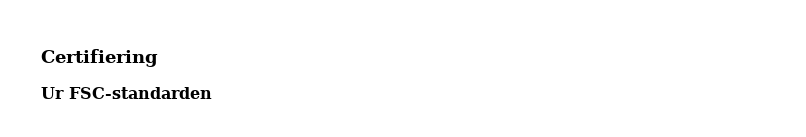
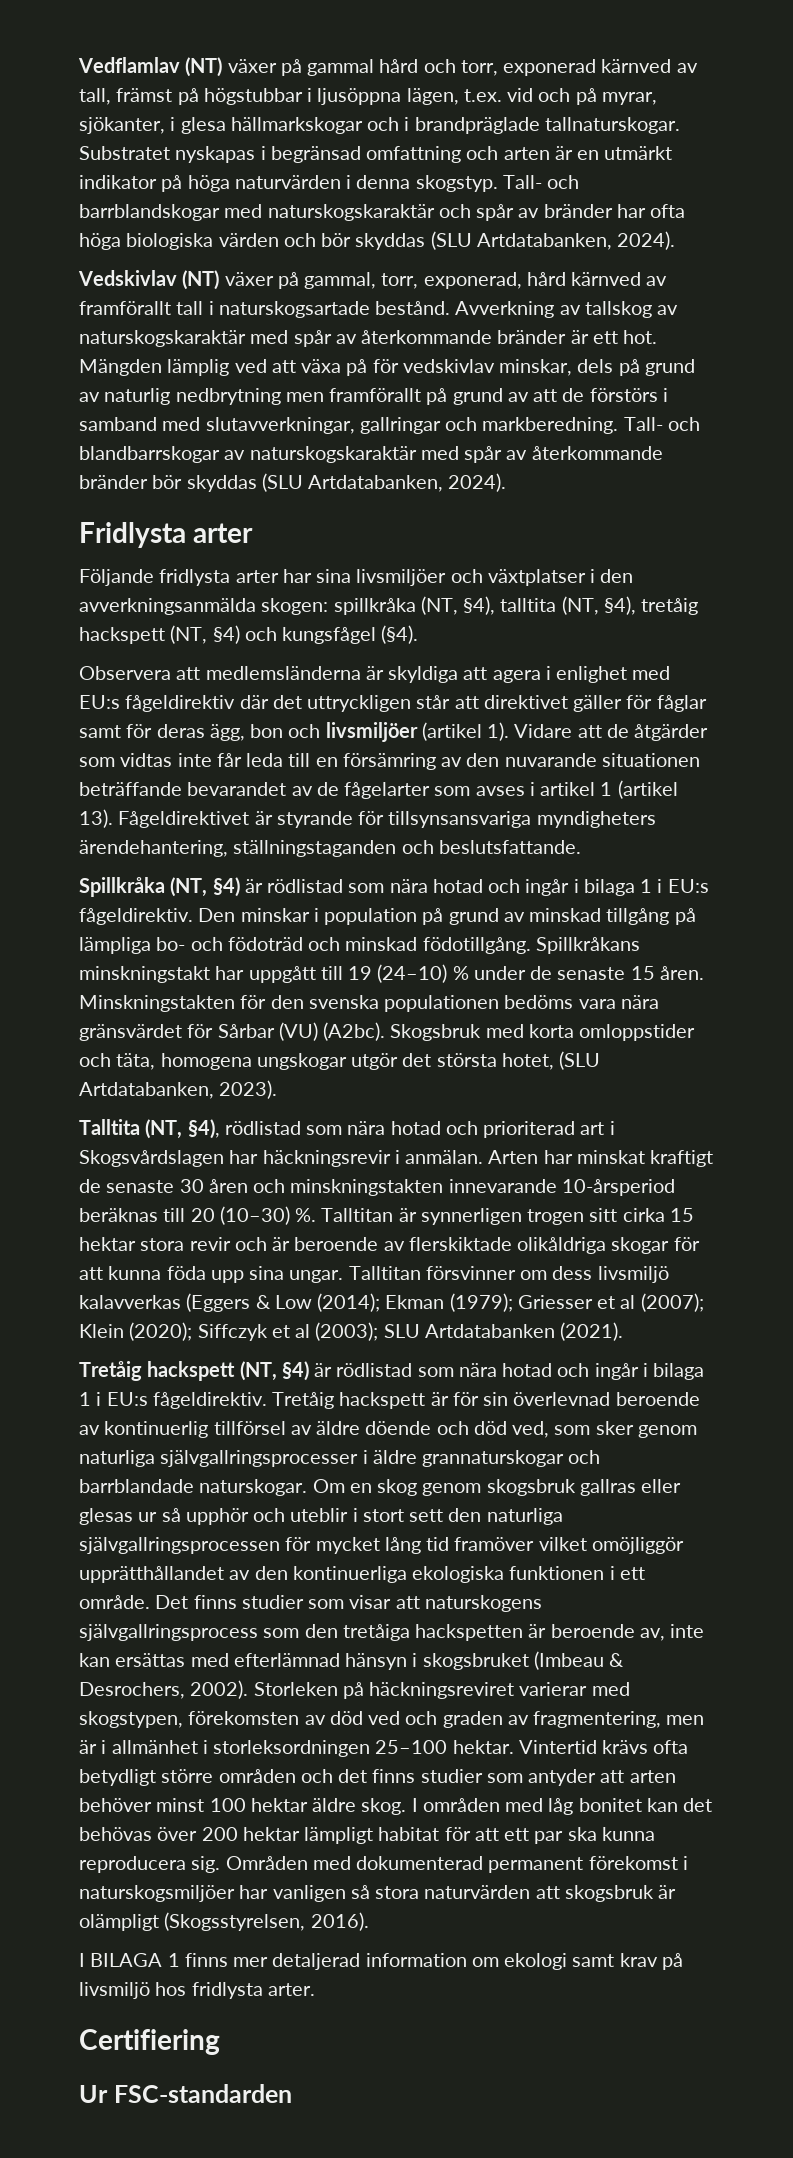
+ Vedflamlav (NT) växer på gammal hård och torr, exponerad kärnved av tall, främst på högstubbar i ljusöppna lägen, t.ex. vid och på myrar, sjökanter, i glesa hällmarkskogar och i brandpräglade tallnaturskogar. Substratet nyskapas i begränsad omfattning och arten är en utmärkt indikator på höga naturvärden i denna skogstyp. Tall- och barrblandskogar med naturskogskaraktär och spår av bränder har ofta höga biologiska värden och bör skyddas (SLU Artdatabanken, 2024).
+ Vedskivlav (NT) växer på gammal, torr, exponerad, hård kärnved av framförallt tall i naturskogsartade bestånd. Avverkning av tallskog av naturskogskaraktär med spår av återkommande bränder är ett hot. Mängden lämplig ved att växa på för vedskivlav minskar, dels på grund av naturlig nedbrytning men framförallt på grund av att de förstörs i samband med slutavverkningar, gallringar och markberedning. Tall- och blandbarrskogar av naturskogskaraktär med spår av återkommande bränder bör skyddas (SLU Artdatabanken, 2024).
+ Fridlysta arter
+ Följande fridlysta arter har sina livsmiljöer och växtplatser i den avverkningsanmälda skogen: spillkråka (NT, §4), talltita (NT, §4), tretåig hackspett (NT, §4) och kungsfågel (§4).
+ Observera att medlemsländerna är skyldiga att agera i enlighet med EU:s fågeldirektiv där det uttryckligen står att direktivet gäller för fåglar samt för deras ägg, bon och livsmiljöer (artikel 1). Vidare att de åtgärder som vidtas inte får leda till en försämring av den nuvarande situationen beträffande bevarandet av de fågelarter som avses i artikel 1 (artikel 13). Fågeldirektivet är styrande för tillsynsansvariga myndigheters ärendehantering, ställningstaganden och beslutsfattande.
+ Spillkråka (NT, §4) är rödlistad som nära hotad och ingår i bilaga 1 i EU:s fågeldirektiv. Den minskar i population på grund av minskad tillgång på lämpliga bo- och födoträd och minskad födotillgång. Spillkråkans minskningstakt har uppgått till 19 (24–10) % under de senaste 15 åren. Minskningstakten för den svenska populationen bedöms vara nära gränsvärdet för Sårbar (VU) (A2bc). Skogsbruk med korta omloppstider och täta, homogena ungskogar utgör det största hotet, (SLU Artdatabanken, 2023).
+ Talltita (NT, §4), rödlistad som nära hotad och prioriterad art i Skogsvårdslagen har häckningsrevir i anmälan. Arten har minskat kraftigt de senaste 30 åren och minskningstakten innevarande 10-årsperiod beräknas till 20 (10–30) %. Talltitan är synnerligen trogen sitt cirka 15 hektar stora revir och är beroende av flerskiktade olikåldriga skogar för att kunna föda upp sina ungar. Talltitan försvinner om dess livsmiljö kalavverkas (Eggers & Low (2014); Ekman (1979); Griesser et al (2007); Klein (2020); Siffczyk et al (2003); SLU Artdatabanken (2021).
+ Tretåig hackspett (NT, §4) är rödlistad som nära hotad och ingår i bilaga 1 i EU:s fågeldirektiv. Tretåig hackspett är för sin överlevnad beroende av kontinuerlig tillförsel av äldre döende och död ved, som sker genom naturliga självgallringsprocesser i äldre grannaturskogar och barrblandade naturskogar. Om en skog genom skogsbruk gallras eller glesas ur så upphör och uteblir i stort sett den naturliga självgallringsprocessen för mycket lång tid framöver vilket omöjliggör upprätthållandet av den kontinuerliga ekologiska funktionen i ett område. Det finns studier som visar att naturskogens självgallringsprocess som den tretåiga hackspetten är beroende av, inte kan ersättas med efterlämnad hänsyn i skogsbruket (Imbeau & Desrochers, 2002). Storleken på häckningsreviret varierar med skogstypen, förekomsten av död ved och graden av fragmentering, men är i allmänhet i storleksordningen 25–100 hektar. Vintertid krävs ofta betydligt större områden och det finns studier som antyder att arten behöver minst 100 hektar äldre skog. I områden med låg bonitet kan det behövas över 200 hektar lämpligt habitat för att ett par ska kunna reproducera sig. Områden med dokumenterad permanent förekomst i naturskogsmiljöer har vanligen så stora naturvärden att skogsbruk är olämpligt (Skogsstyrelsen, 2016).
+ I BILAGA 1 finns mer detaljerad information om ekologi samt krav på livsmiljö hos fridlysta arter.

